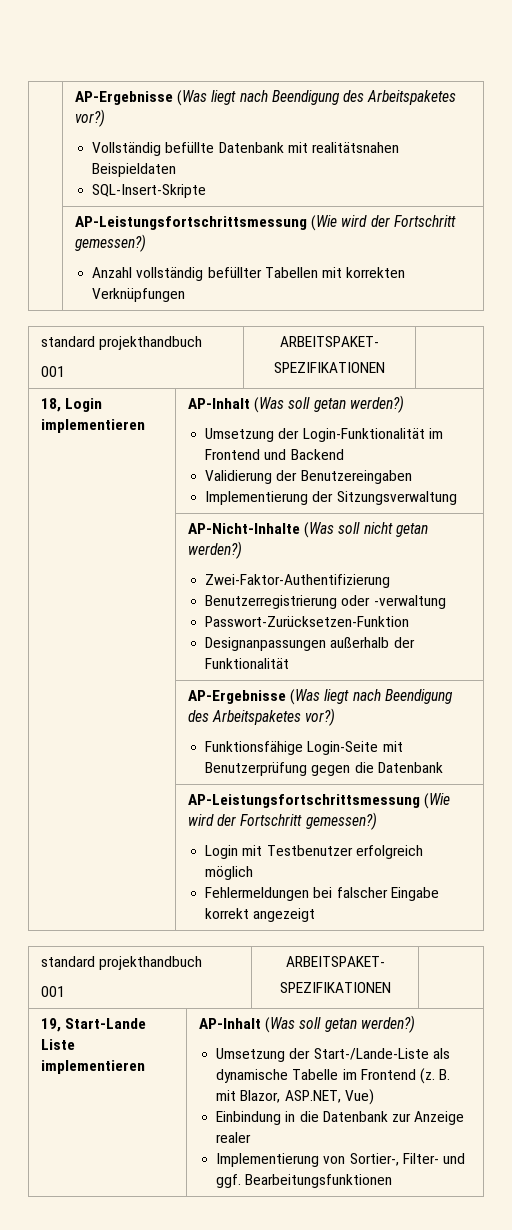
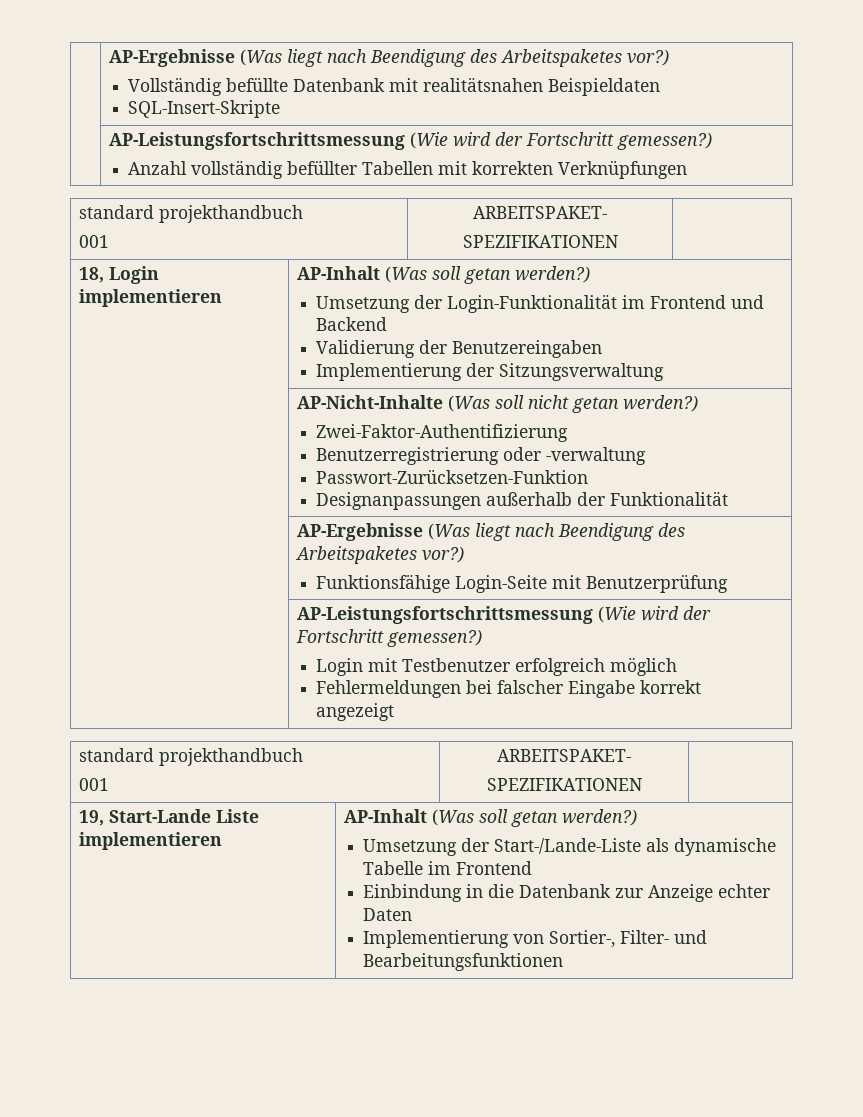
  | AP-Nicht-Inhalte (Was soll nicht getan werden?)
  Zwei-Faktor-Authentifizierung
  Benutzerregistrierung oder -verwaltung
  Passwort-Zurücksetzen-Funktion
  Designanpassungen außerhalb der Funktionalität
  | AP-Ergebnisse (Was liegt nach Beendigung des Arbeitspaketes vor?)
- Funktionsfähige Login-Seite mit Benutzerprüfung gegen die Datenbank
+ Funktionsfähige Login-Seite mit Benutzerprüfung
  19, Start-Lande Liste implementieren | AP-Inhalt (Was soll getan werden?)
- Umsetzung der Start-/Lande-Liste als dynamische Tabelle im Frontend (z. B. mit Blazor, ASP.NET, Vue)
- Einbindung in die Datenbank zur Anzeige realer
- Implementierung von Sortier-, Filter- und ggf. Bearbeitungsfunktionen
+ Umsetzung der Start-/Lande-Liste als dynamische Tabelle im Frontend
+ Einbindung in die Datenbank zur Anzeige echter Daten
+ Implementierung von Sortier-, Filter- und Bearbeitungsfunktionen

